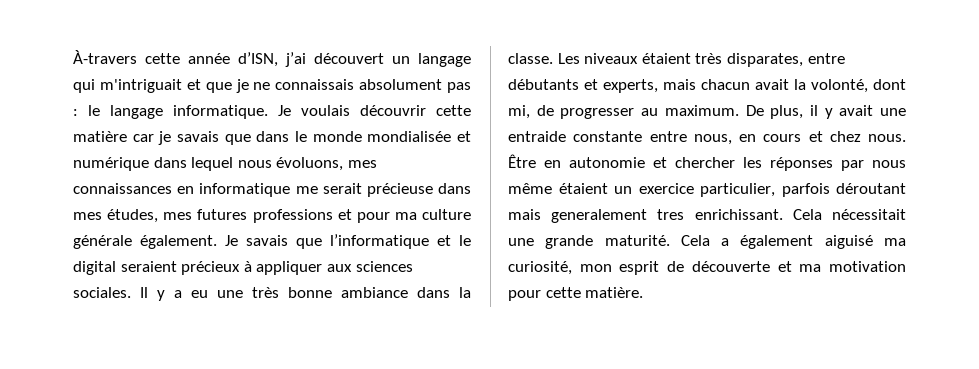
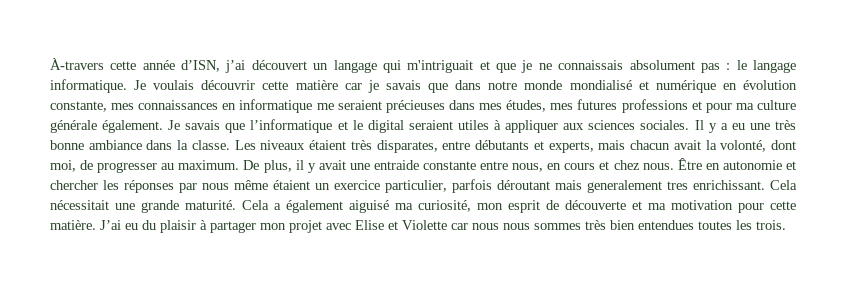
- Je voulais découvrir cette matière car je savais que dans le monde mondialisée et numérique dans lequel nous évoluons, mes connaissances en informatique me serait précieuse dans mes études, mes futures professions et pour ma culture générale également.
+ Je voulais découvrir cette matière car je savais que dans notre monde mondialisé et numérique en évolution constante, mes connaissances en informatique me seraient précieuses dans mes études, mes futures professions et pour ma culture générale également.
- Je savais que l’informatique et le digital seraient précieux à appliquer aux sciences sociales.
+ Je savais que l’informatique et le digital seraient utiles à appliquer aux sciences sociales.
- Les niveaux étaient très disparates, entre débutants et experts, mais chacun avait la volonté, dont mi, de progresser au maximum.
+ Les niveaux étaient très disparates, entre débutants et experts, mais chacun avait la volonté, dont moi, de progresser au maximum.
+ J’ai eu du plaisir à partager mon projet avec Elise et Violette car nous nous sommes très bien entendues toutes les trois.

